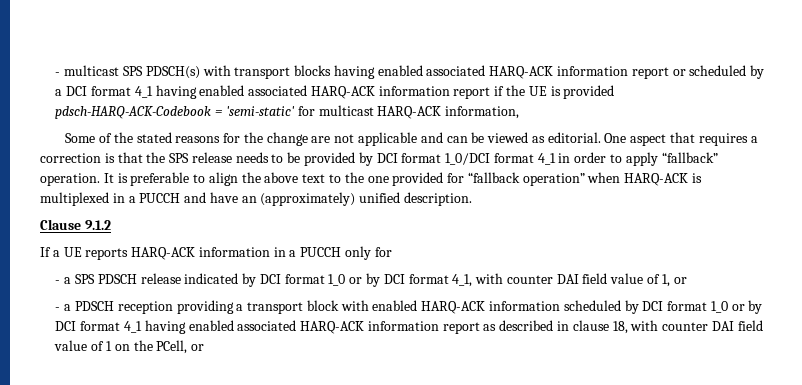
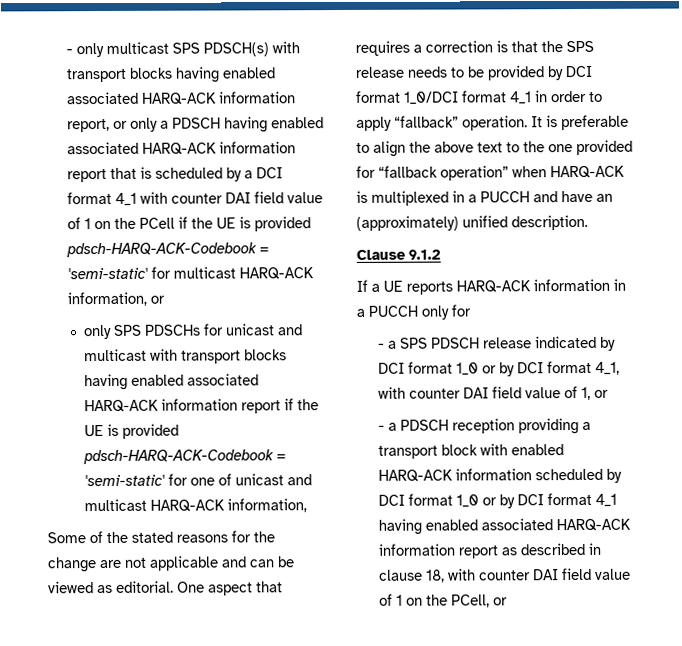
- - multicast SPS PDSCH(s) with transport blocks having enabled associated HARQ-ACK information report or scheduled by a DCI format 4_1 having enabled associated HARQ-ACK information report if the UE is provided pdsch-HARQ-ACK-Codebook = 'semi-static' for multicast HARQ-ACK information,
+ - only multicast SPS PDSCH(s) with transport blocks having enabled associated HARQ-ACK information report, or only a PDSCH having enabled associated HARQ-ACK information report that is scheduled by a DCI format 4_1 with counter DAI field value of 1 on the PCell if the UE is provided pdsch-HARQ-ACK-Codebook = 'semi-static' for multicast HARQ-ACK information, or
+ only SPS PDSCHs for unicast and multicast with transport blocks having enabled associated HARQ-ACK information report if the UE is provided pdsch-HARQ-ACK-Codebook = 'semi-static' for one of unicast and multicast HARQ-ACK information,

